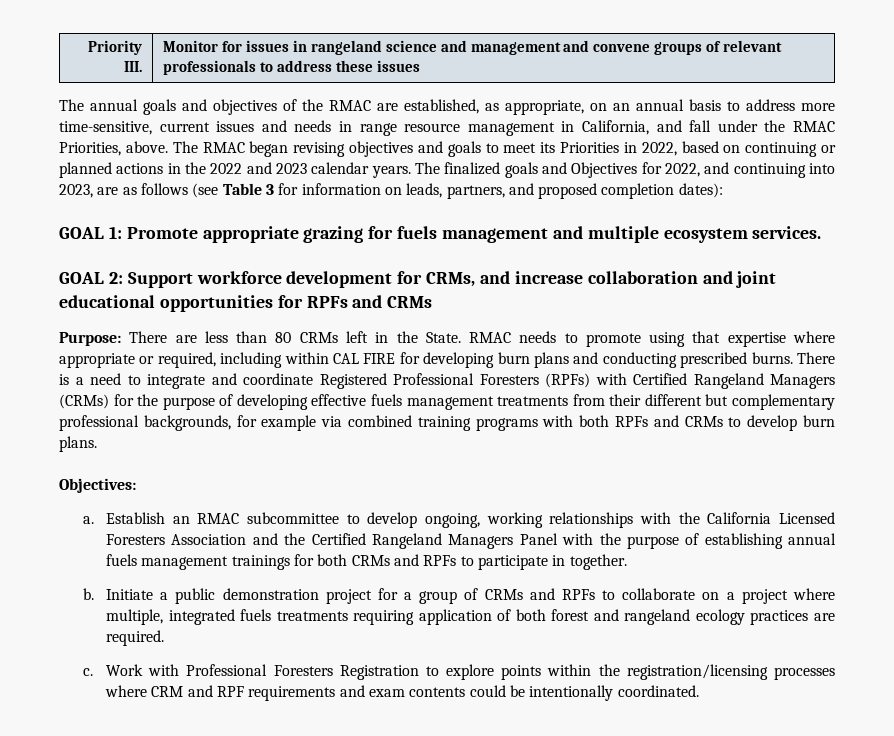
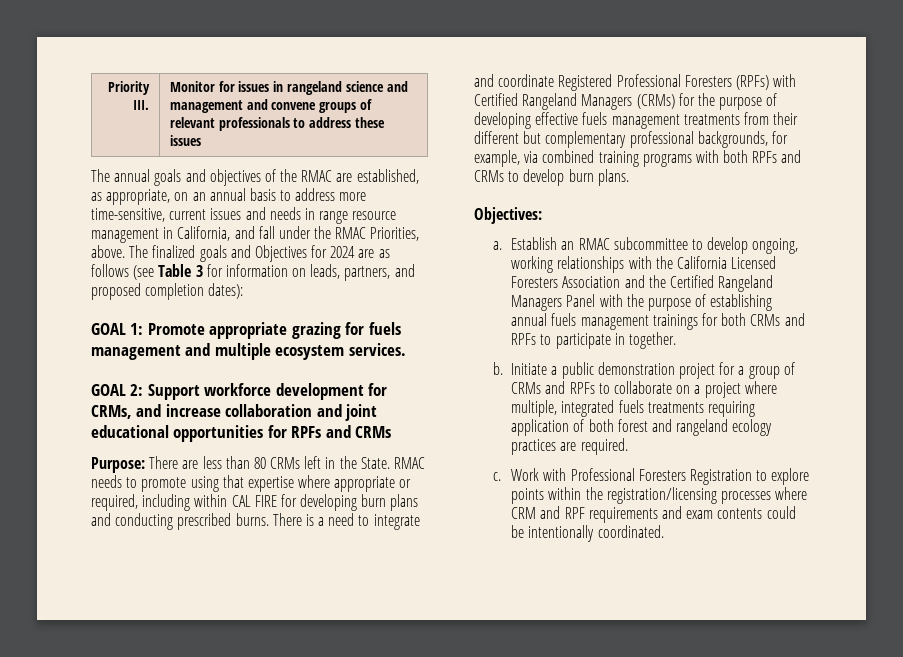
- The RMAC began revising objectives and goals to meet its Priorities in 2022, based on continuing or planned actions in the 2022 and 2023 calendar years. The finalized goals and Objectives for 2022, and continuing into 2023, are as follows (see Table 3 for information on leads, partners, and proposed completion dates):
+ The finalized goals and Objectives for 2024 are as follows (see Table 3 for information on leads, partners, and proposed completion dates):
- There is a need to integrate and coordinate Registered Professional Foresters (RPFs) with Certified Rangeland Managers (CRMs) for the purpose of developing effective fuels management treatments from their different but complementary professional backgrounds, for example via combined training programs with both RPFs and CRMs to develop burn plans.
+ There is a need to integrate and coordinate Registered Professional Foresters (RPFs) with Certified Rangeland Managers (CRMs) for the purpose of developing effective fuels management treatments from their different but complementary professional backgrounds, for example, via combined training programs with both RPFs and CRMs to develop burn plans.

